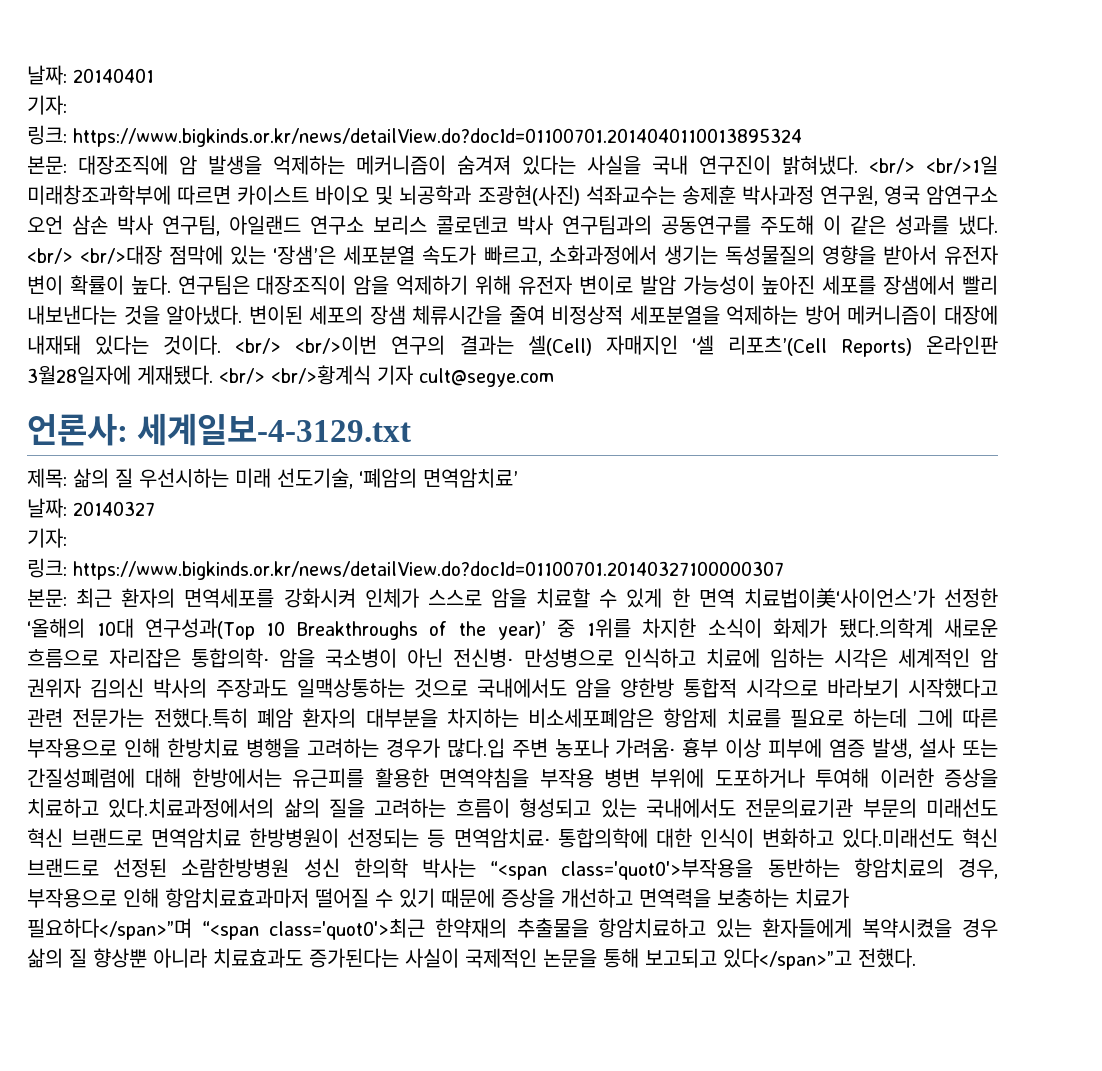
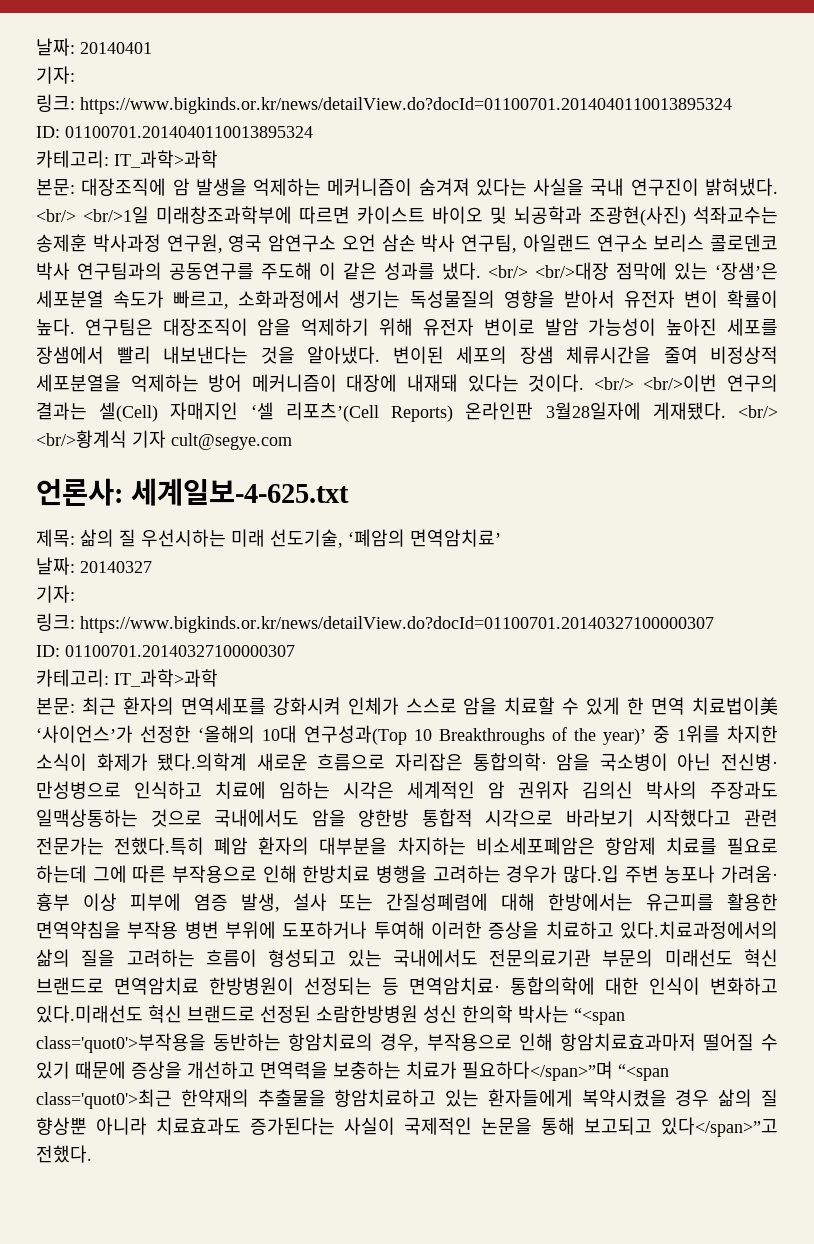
+ ID: 01100701.2014040110013895324
+ 카테고리: IT_과학>과학
- 언론사: 세계일보-4-3129.txt
+ 언론사: 세계일보-4-625.txt
+ ID: 01100701.20140327100000307
+ 카테고리: IT_과학>과학

